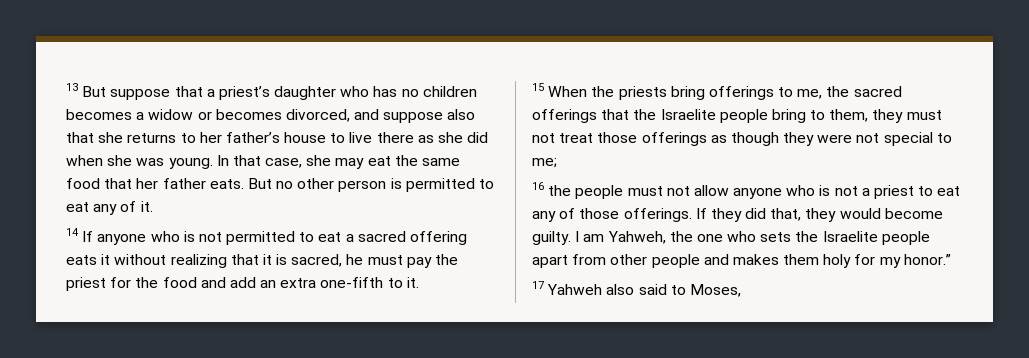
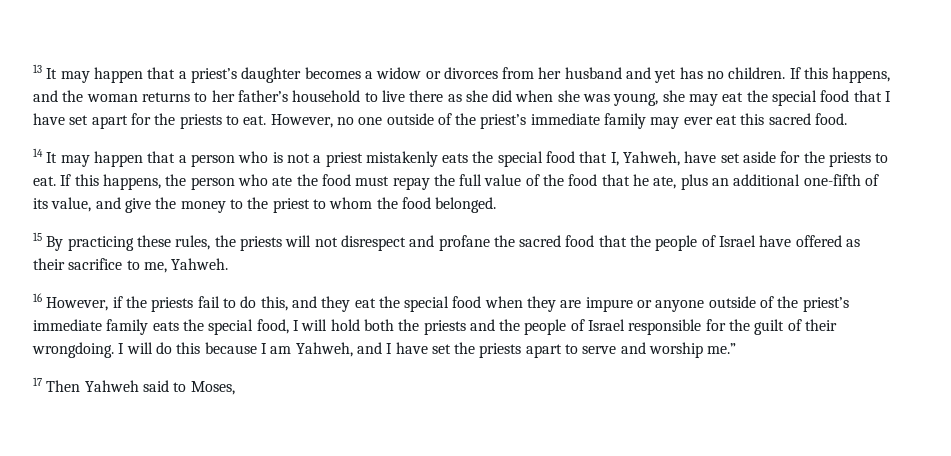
- 13 But suppose that a priest’s daughter who has no children becomes a widow or becomes divorced, and suppose also that she returns to her father’s house to live there as she did when she was young. In that case, she may eat the same food that her father eats. But no other person is permitted to eat any of it.
- 14 If anyone who is not permitted to eat a sacred offering eats it without realizing that it is sacred, he must pay the priest for the food and add an extra one-fifth to it.
- 15 When the priests bring offerings to me, the sacred offerings that the Israelite people bring to them, they must not treat those offerings as though they were not special to me;
- 16 the people must not allow anyone who is not a priest to eat any of those offerings. If they did that, they would become guilty. I am Yahweh, the one who sets the Israelite people apart from other people and makes them holy for my honor.”
+ 13 It may happen that a priest’s daughter becomes a widow or divorces from her husband and yet has no children. If this happens, and the woman returns to her father’s household to live there as she did when she was young, she may eat the special food that I have set apart for the priests to eat. However, no one outside of the priest’s immediate family may ever eat this sacred food.
+ 14 It may happen that a person who is not a priest mistakenly eats the special food that I, Yahweh, have set aside for the priests to eat. If this happens, the person who ate the food must repay the full value of the food that he ate, plus an additional one-fifth of its value, and give the money to the priest to whom the food belonged.
+ 15 By practicing these rules, the priests will not disrespect and profane the sacred food that the people of Israel have offered as their sacrifice to me, Yahweh.
+ 16 However, if the priests fail to do this, and they eat the special food when they are impure or anyone outside of the priest’s immediate family eats the special food, I will hold both the priests and the people of Israel responsible for the guilt of their wrongdoing. I will do this because I am Yahweh, and I have set the priests apart to serve and worship me.”
- 17 Yahweh also said to Moses,
+ 17 Then Yahweh said to Moses,

